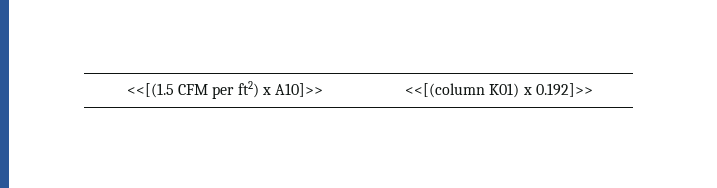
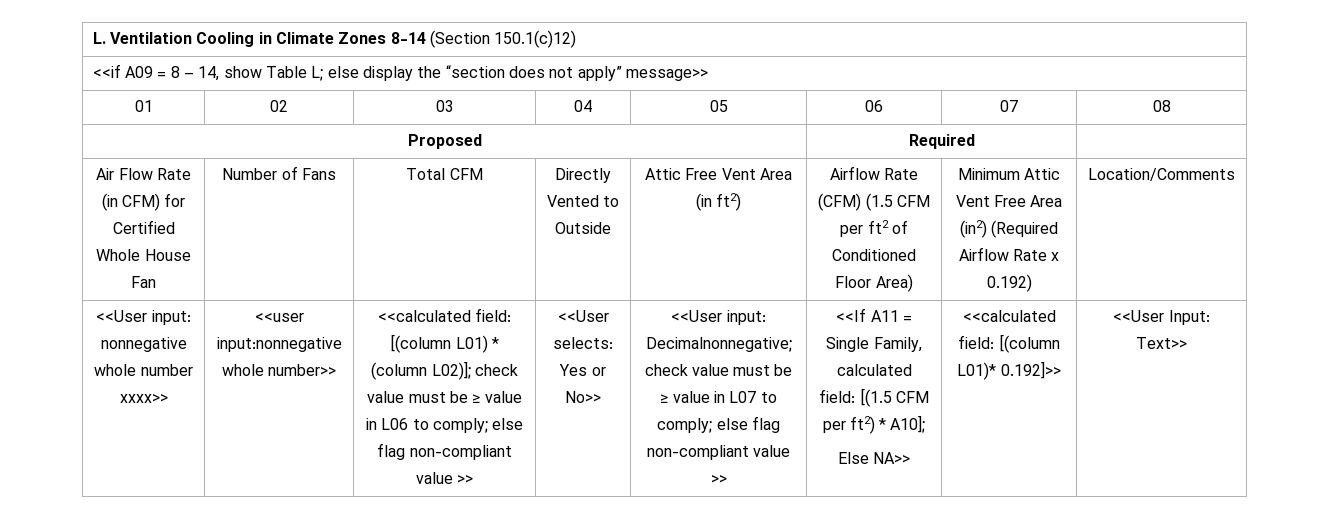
- <<[(1.5 CFM per ft2) x A10]>> | <<[(column K01) x 0.192]>>
+ L. Ventilation Cooling in Climate Zones 8-14 (Section 150.1(c)12)
+ <<if A09 = 8 – 14, show Table L; else display the “section does not apply” message>>
+ 01 | 02 | 03 | 04 | 05 | 06 | 07 | 08
+ Proposed | Required |
+ Air Flow Rate (in CFM) for Certified Whole House Fan | Number of Fans | Total CFM | Directly Vented to Outside | Attic Free Vent Area (in ft2) | Airflow Rate (CFM) (1.5 CFM per ft2 of Conditioned Floor Area) | Minimum Attic Vent Free Area (in2) (Required Airflow Rate x 0.192) | Location/Comments
+ <<User input: nonnegative whole number xxxx>> | <<user input:nonnegative whole number>> | <<calculated field: [(column L01) * (column L02)]; check value must be ≥ value in L06 to comply; else flag non-compliant value >> | <<User selects: Yes or No>> | <<User input: Decimalnonnegative; check value must be ≥ value in L07 to comply; else flag non-compliant value >> | <<If A11 = Single Family, calculated field: [(1.5 CFM per ft2) * A10];
+ Else NA>> | <<calculated field: [(column L01)* 0.192]>> | <<User Input: Text>>

